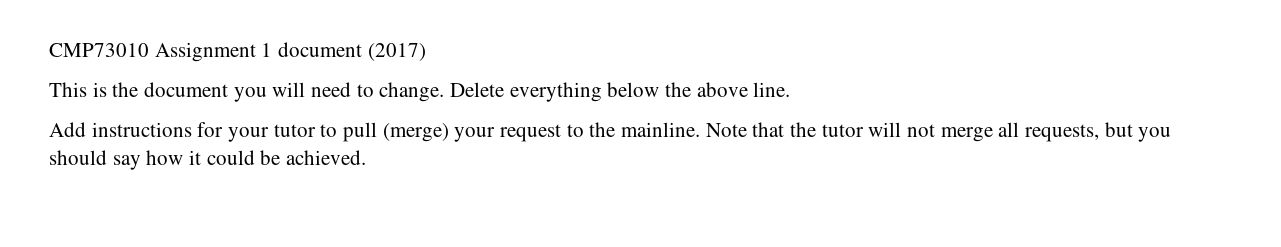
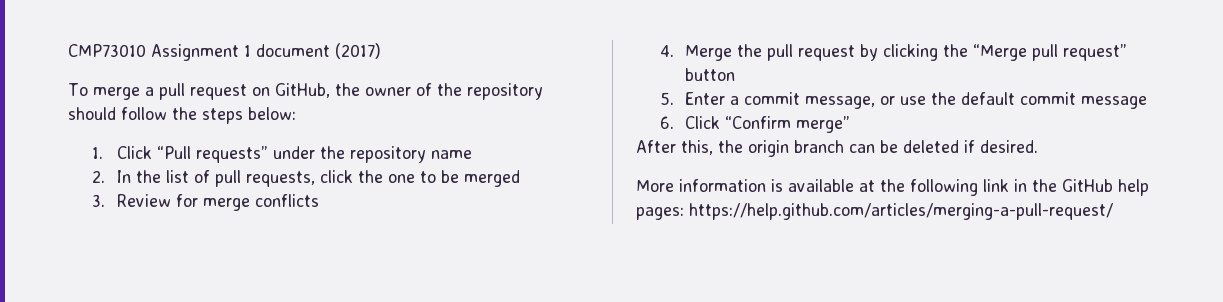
- This is the document you will need to change. Delete everything below the above line.
- Add instructions for your tutor to pull (merge) your request to the mainline. Note that the tutor will not merge all requests, but you should say how it could be achieved.
+ To merge a pull request on GitHub, the owner of the repository should follow the steps below:
+ 1. Click “Pull requests” under the repository name
+ 2. In the list of pull requests, click the one to be merged
+ 3. Review for merge conflicts
+ 4. Merge the pull request by clicking the “Merge pull request” button
+ 5. Enter a commit message, or use the default commit message
+ 6. Click “Confirm merge”
+ After this, the origin branch can be deleted if desired.
+ More information is available at the following link in the GitHub help pages: https://help.github.com/articles/merging-a-pull-request/

